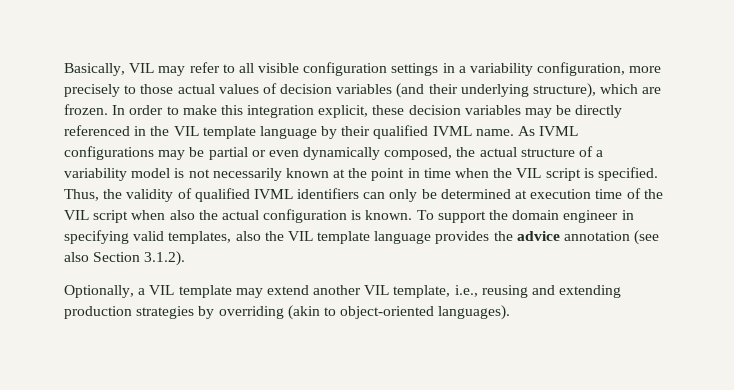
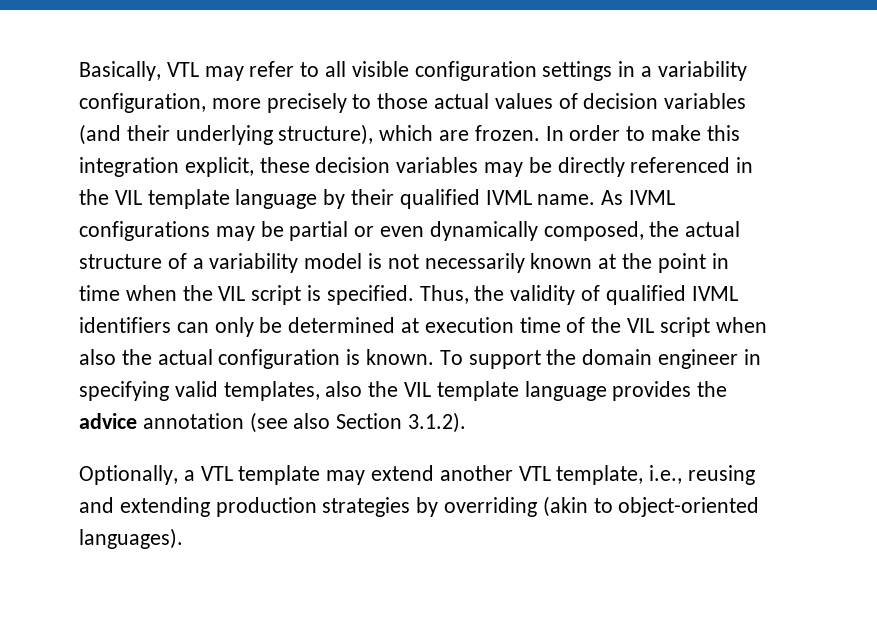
- Basically, VIL may refer to all visible configuration settings in a variability configuration, more precisely to those actual values of decision variables (and their underlying structure), which are frozen.
+ Basically, VTL may refer to all visible configuration settings in a variability configuration, more precisely to those actual values of decision variables (and their underlying structure), which are frozen.
- Optionally, a VIL template may extend another VIL template, i.e., reusing and extending production strategies by overriding (akin to object-oriented languages).
+ Optionally, a VTL template may extend another VTL template, i.e., reusing and extending production strategies by overriding (akin to object-oriented languages).

